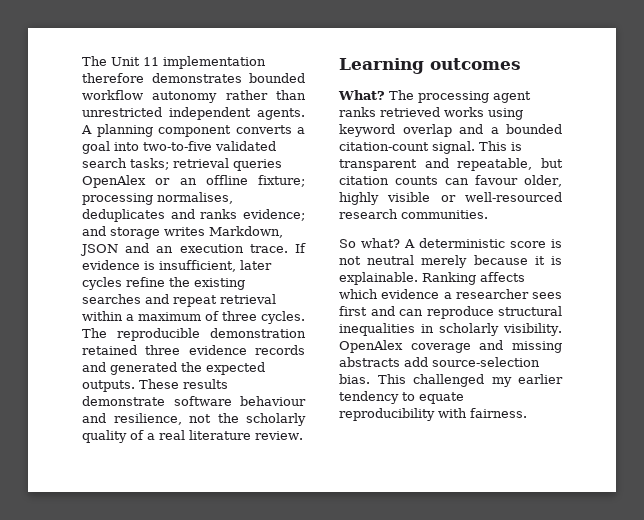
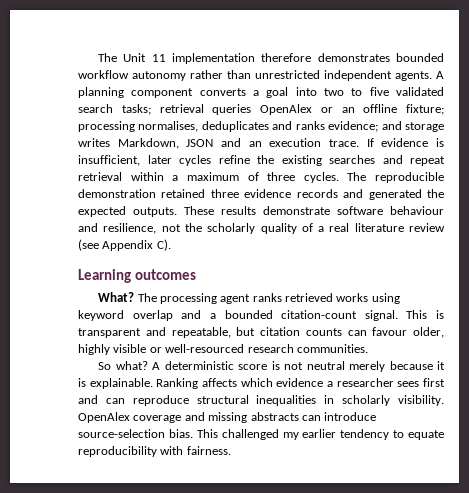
- A planning component converts a goal into two-to-five validated search tasks; retrieval queries OpenAlex or an offline fixture; processing normalises, deduplicates and ranks evidence; and storage writes Markdown, JSON and an execution trace.
+ A planning component converts a goal into two to five validated search tasks; retrieval queries OpenAlex or an offline fixture; processing normalises, deduplicates and ranks evidence; and storage writes Markdown, JSON and an execution trace.
- These results demonstrate software behaviour and resilience, not the scholarly quality of a real literature review.
+ These results demonstrate software behaviour and resilience, not the scholarly quality of a real literature review (see Appendix C).
- OpenAlex coverage and missing abstracts add source-selection bias.
+ OpenAlex coverage and missing abstracts can introduce source-selection bias.

